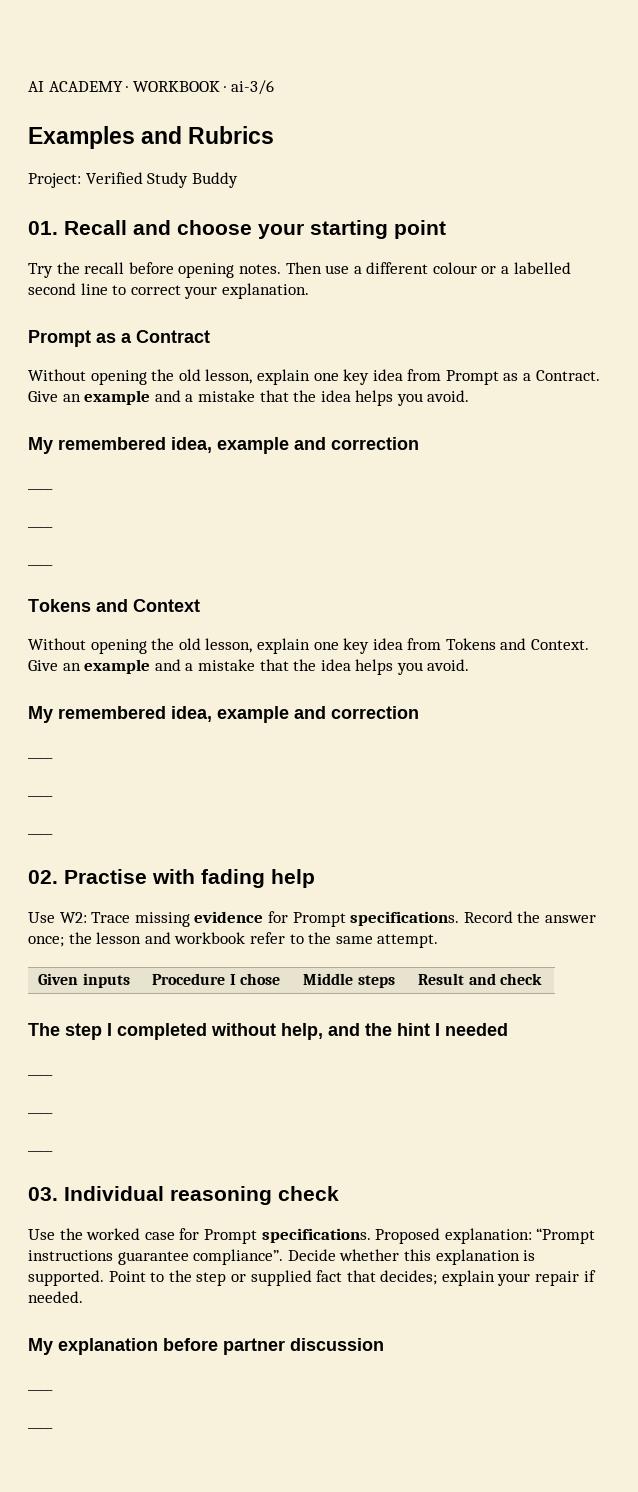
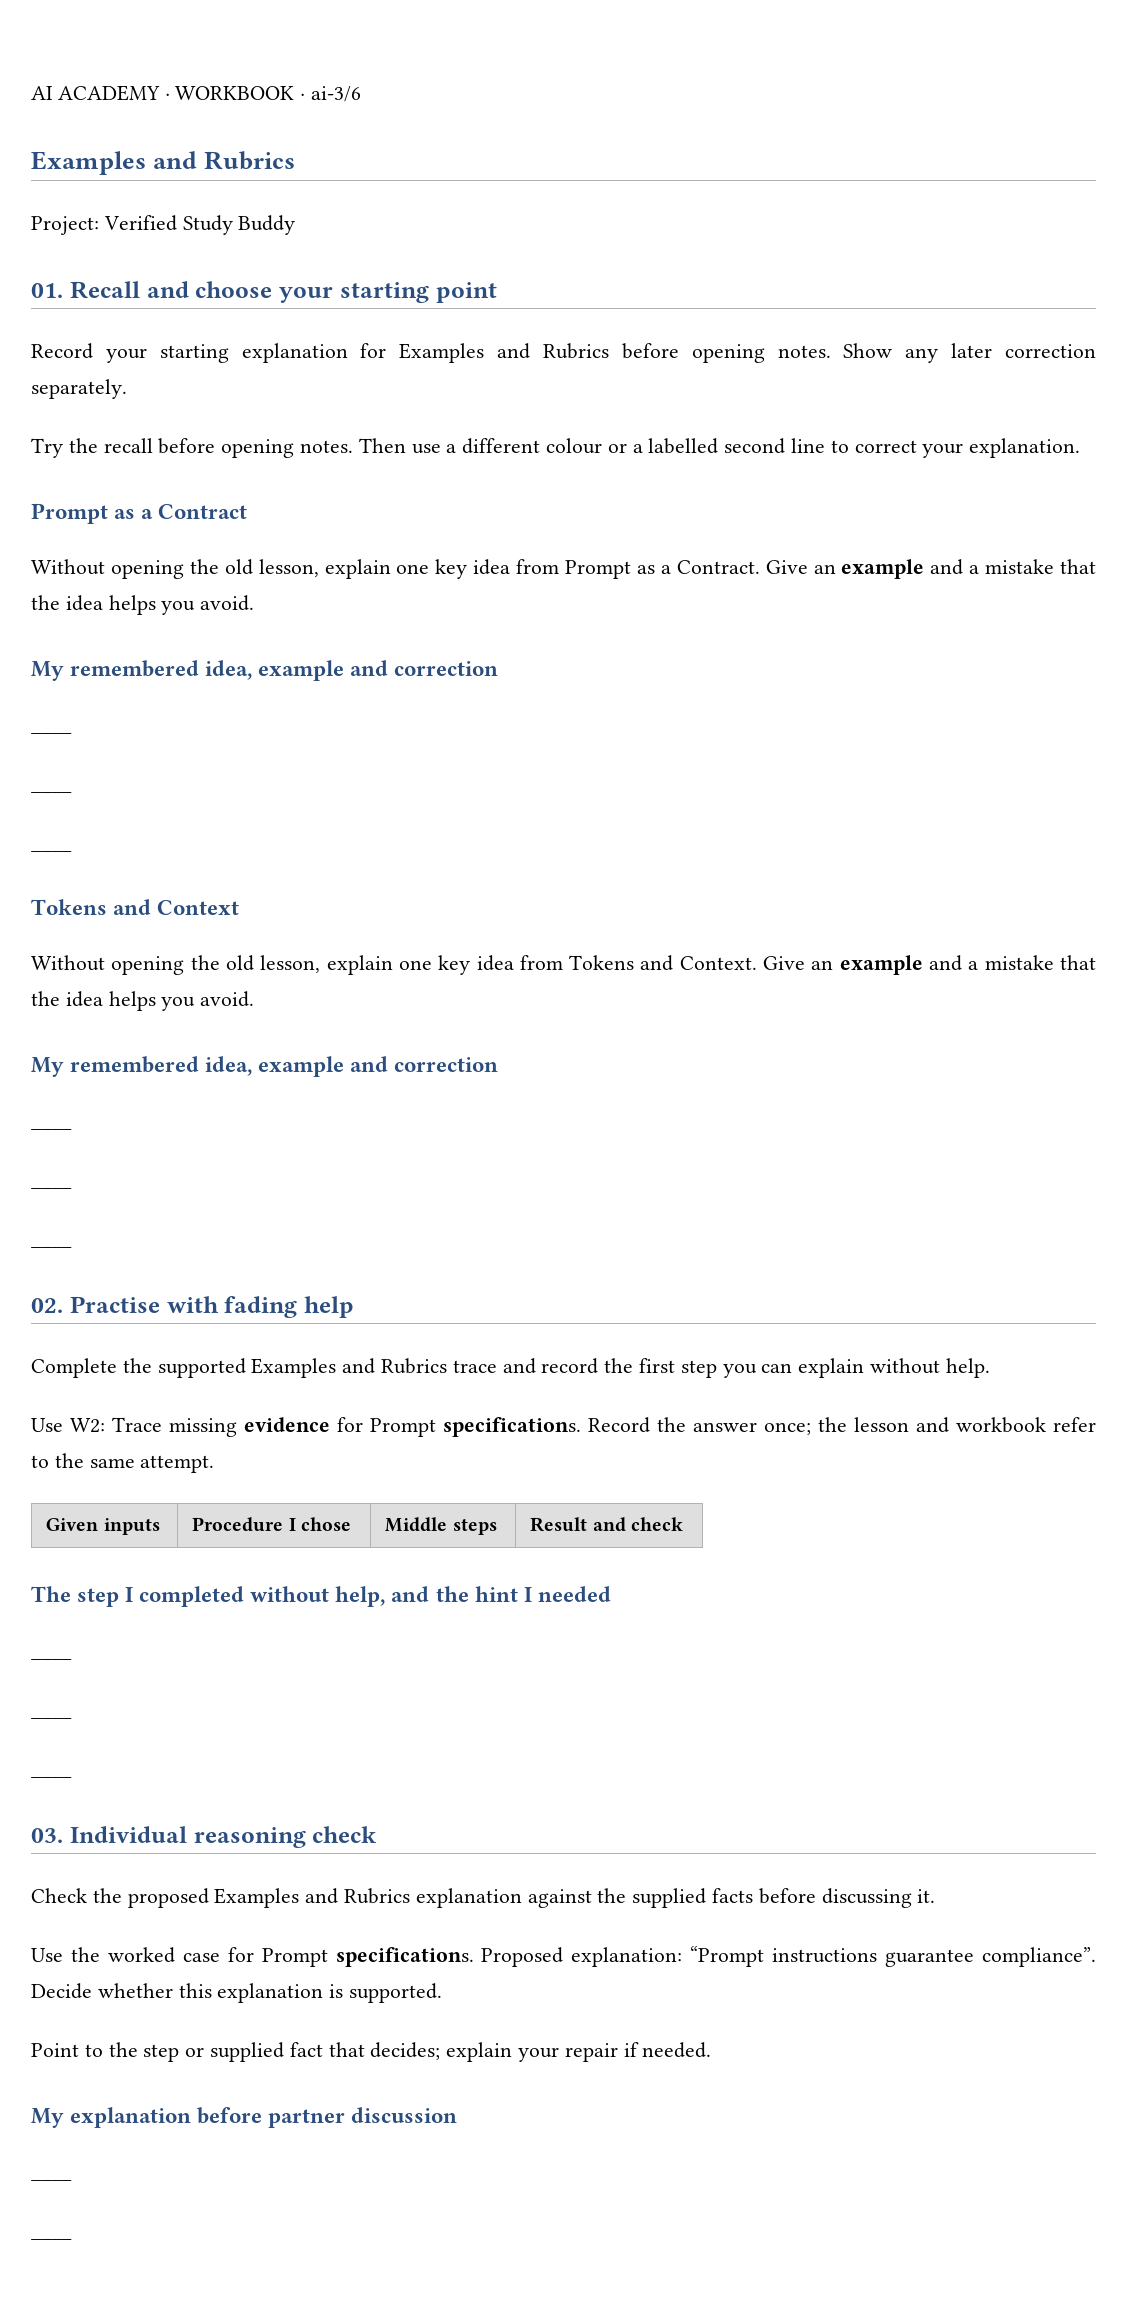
+ Record your starting explanation for Examples and Rubrics before opening notes. Show any later correction separately.
+ Complete the supported Examples and Rubrics trace and record the first step you can explain without help.
+ Check the proposed Examples and Rubrics explanation against the supplied facts before discussing it.
- Decide whether this explanation is supported. Point to the step or supplied fact that decides; explain your repair if needed.
+ Decide whether this explanation is supported.
+ Point to the step or supplied fact that decides; explain your repair if needed.

